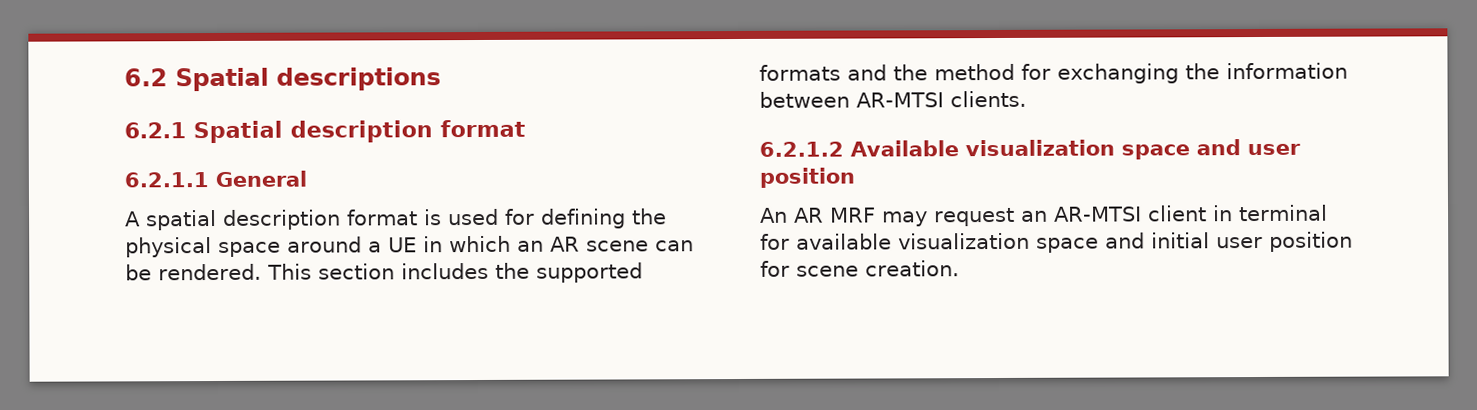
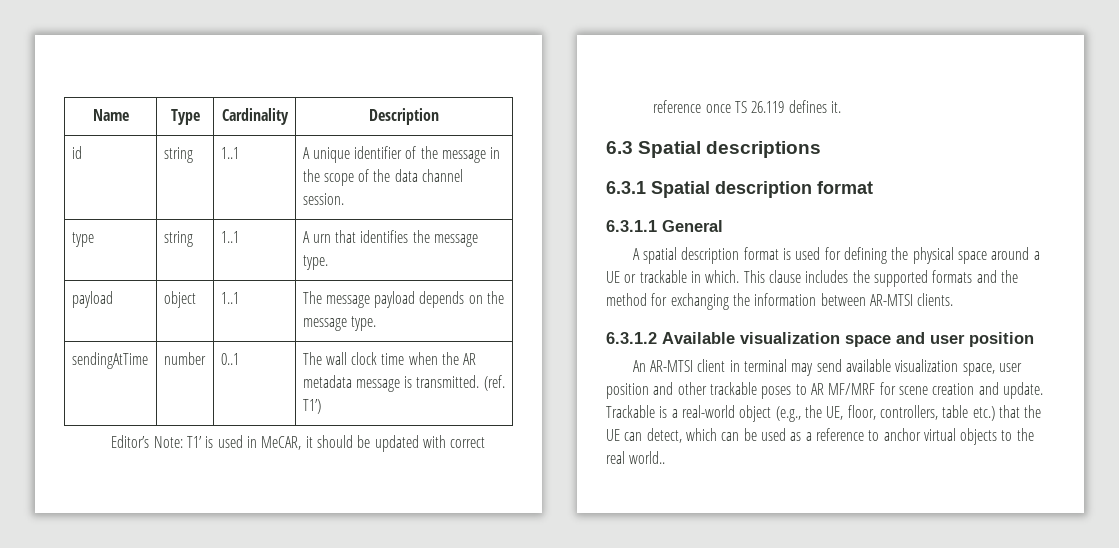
- 6.2 Spatial descriptions
+ Name | Type | Cardinality | Description
+ id | string | 1..1 | A unique identifier of the message in the scope of the data channel session.
+ type | string | 1..1 | A urn that identifies the message type.
+ payload | object | 1..1 | The message payload depends on the message type.
+ sendingAtTime | number | 0..1 | The wall clock time when the AR metadata message is transmitted. (ref. T1’)
+ Editor’s Note: T1’ is used in MeCAR, it should be updated with correct reference once TS 26.119 defines it.
+ 6.3 Spatial descriptions
- 6.2.1 Spatial description format
+ 6.3.1 Spatial description format
- 6.2.1.1 General
+ 6.3.1.1 General
- A spatial description format is used for defining the physical space around a UE in which an AR scene can be rendered. This section includes the supported formats and the method for exchanging the information between AR-MTSI clients.
+ A spatial description format is used for defining the physical space around a UE or trackable in which. This clause includes the supported formats and the method for exchanging the information between AR-MTSI clients.
- 6.2.1.2 Available visualization space and user position
+ 6.3.1.2 Available visualization space and user position
- An AR MRF may request an AR-MTSI client in terminal for available visualization space and initial user position for scene creation.
+ An AR-MTSI client in terminal may send available visualization space, user position and other trackable poses to AR MF/MRF for scene creation and update. Trackable is a real-world object (e.g., the UE, floor, controllers, table etc.) that the UE can detect, which can be used as a reference to anchor virtual objects to the real world..

